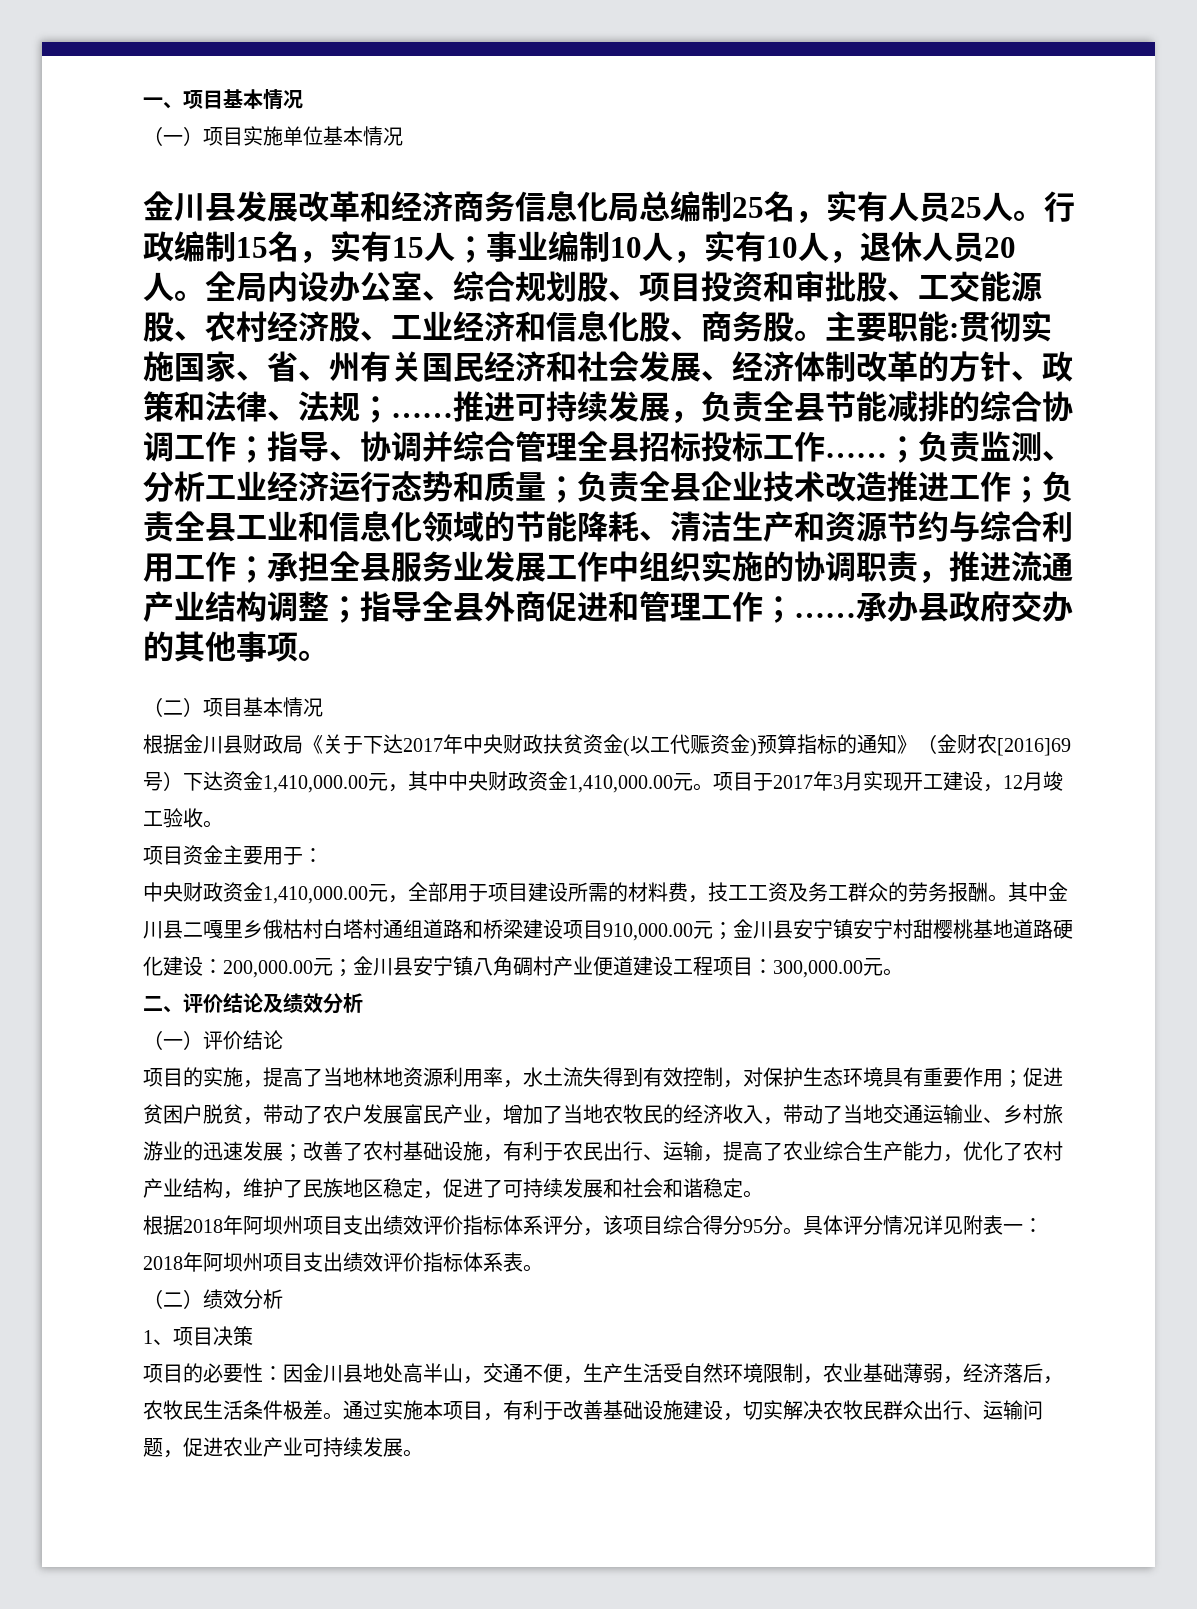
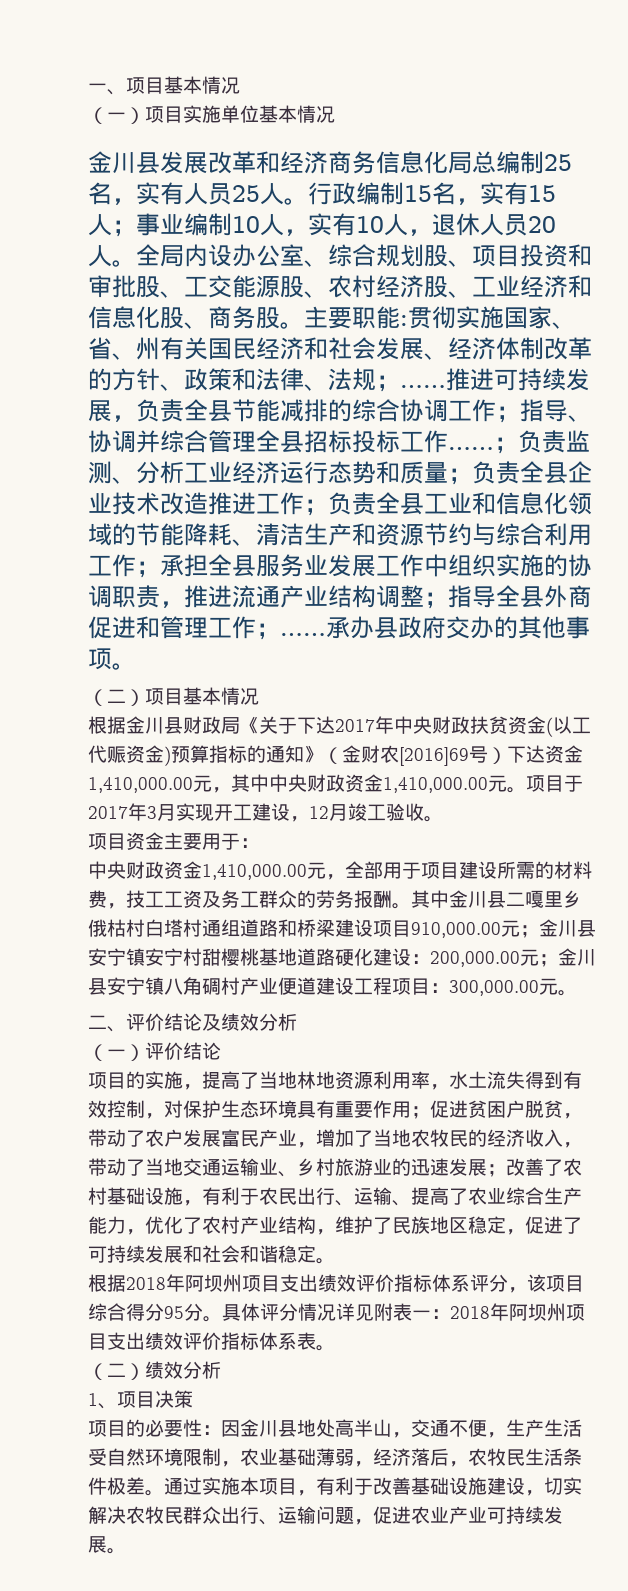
- 改善了农村基础设施，有利于农民出行、运输，提高了农业综合生产能力，优化了农村产业结构，维护了民族地区稳定，促进了可持续发展和社会和谐稳定。
+ 改善了农村基础设施，有利于农民出行、运输、提高了农业综合生产能力，优化了农村产业结构，维护了民族地区稳定，促进了可持续发展和社会和谐稳定。

